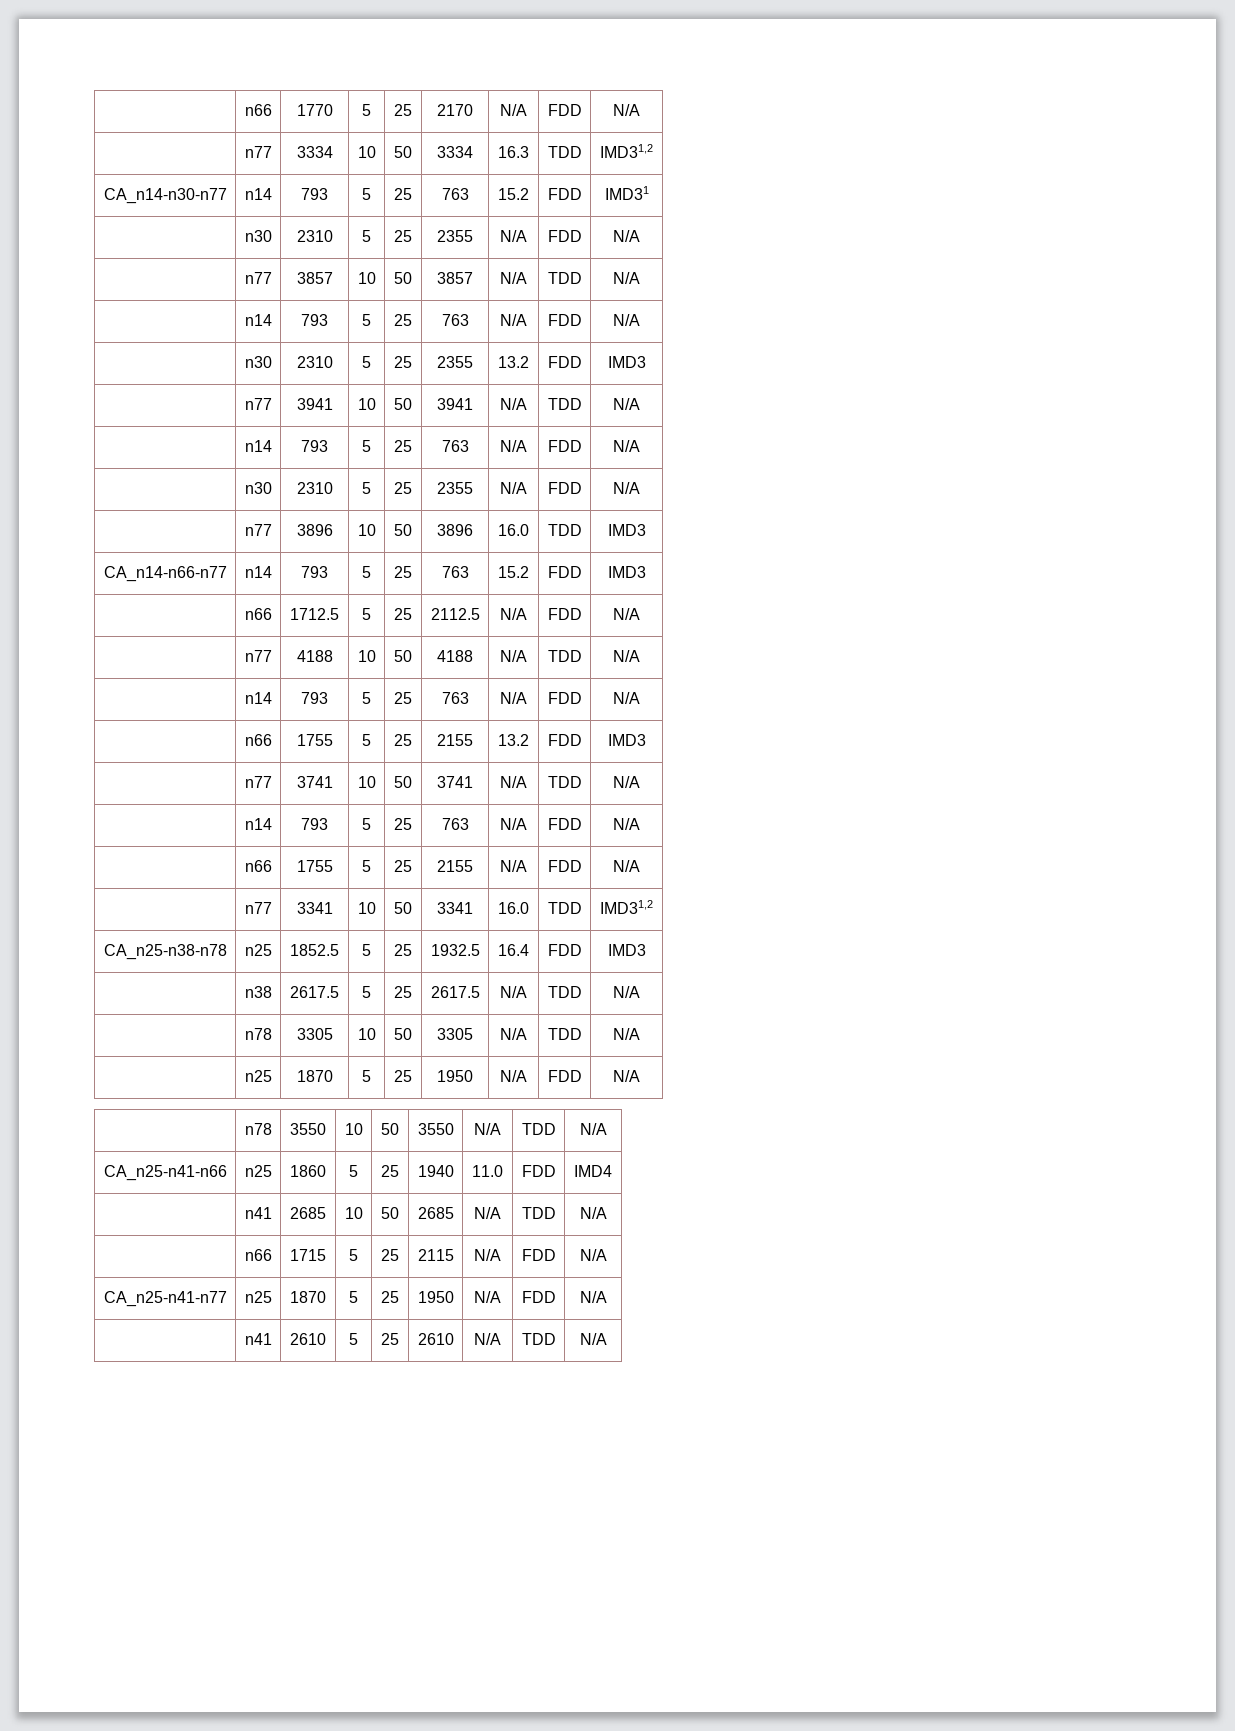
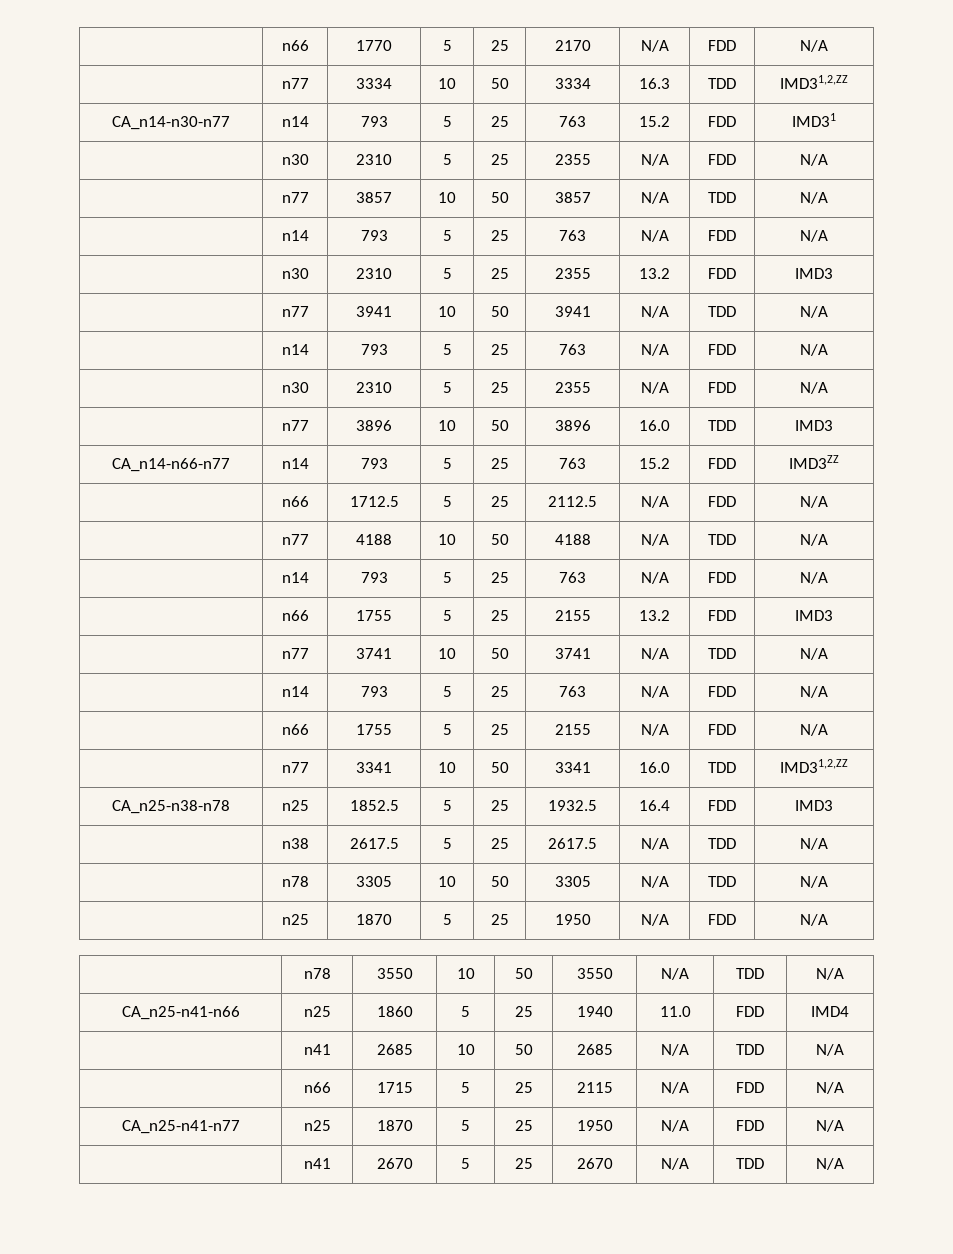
- | n77 | 3334 | 10 | 50 | 3334 | 16.3 | TDD | IMD31,2
+ | n77 | 3334 | 10 | 50 | 3334 | 16.3 | TDD | IMD31,2,ZZ
- CA_n14-n66-n77 | n14 | 793 | 5 | 25 | 763 | 15.2 | FDD | IMD3
+ CA_n14-n66-n77 | n14 | 793 | 5 | 25 | 763 | 15.2 | FDD | IMD3ZZ
- | n77 | 3341 | 10 | 50 | 3341 | 16.0 | TDD | IMD31,2
+ | n77 | 3341 | 10 | 50 | 3341 | 16.0 | TDD | IMD31,2,ZZ
- | n41 | 2610 | 5 | 25 | 2610 | N/A | TDD | N/A
+ | n41 | 2670 | 5 | 25 | 2670 | N/A | TDD | N/A

